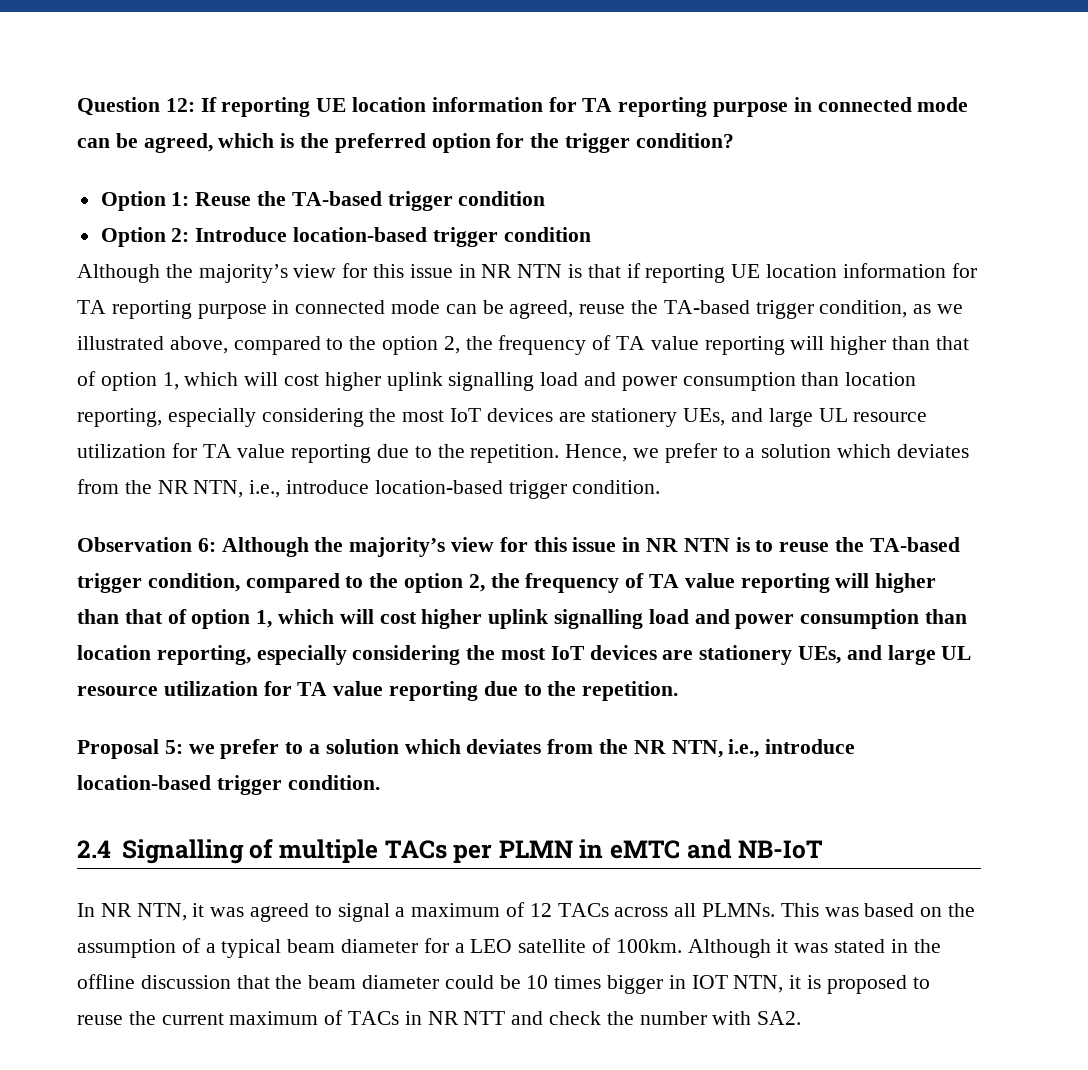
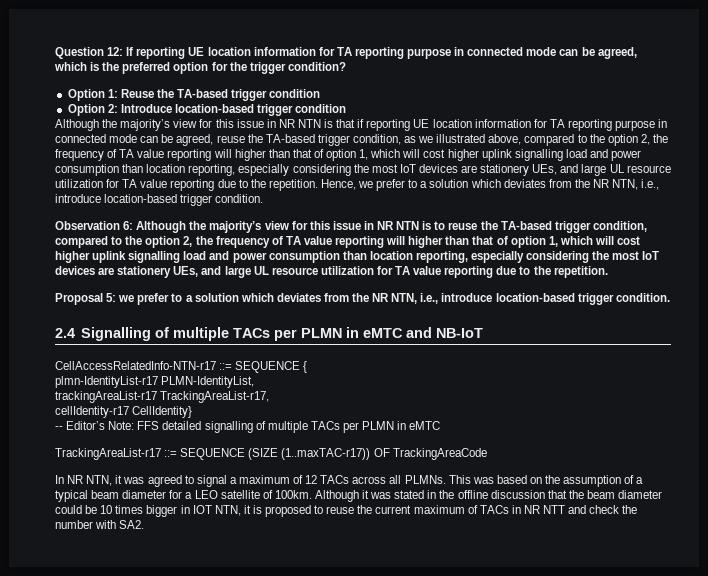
+ CellAccessRelatedInfo-NTN-r17 ::= SEQUENCE {
+ plmn-IdentityList-r17 PLMN-IdentityList,
+ trackingAreaList-r17 TrackingAreaList-r17,
+ cellIdentity-r17 CellIdentity}
+ -- Editor’s Note: FFS detailed signalling of multiple TACs per PLMN in eMTC
+ TrackingAreaList-r17 ::= SEQUENCE (SIZE (1..maxTAC-r17)) OF TrackingAreaCode

